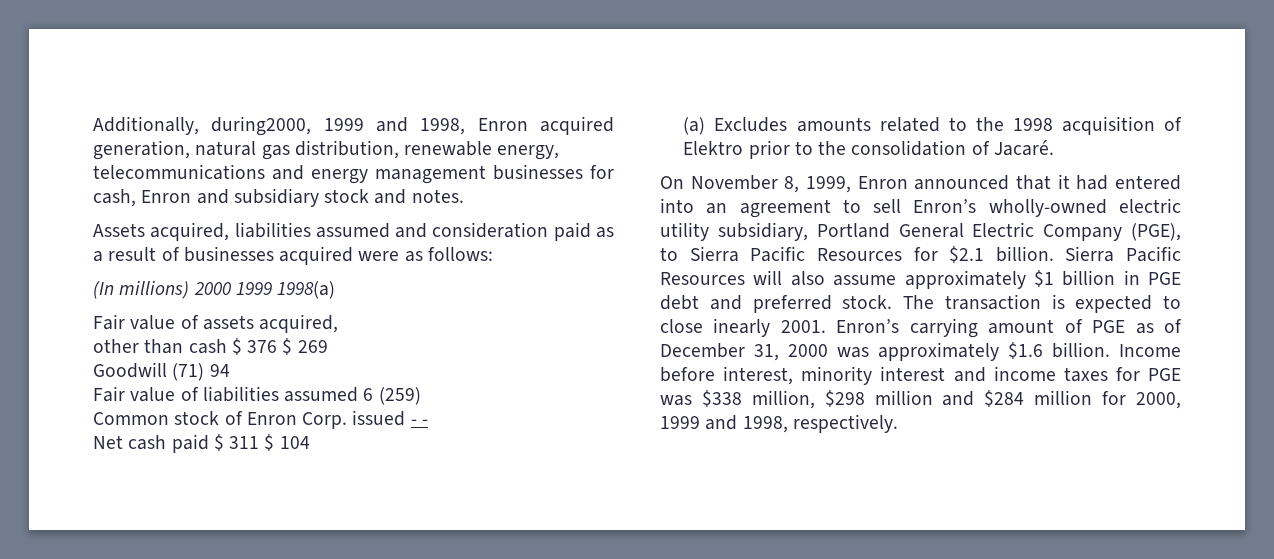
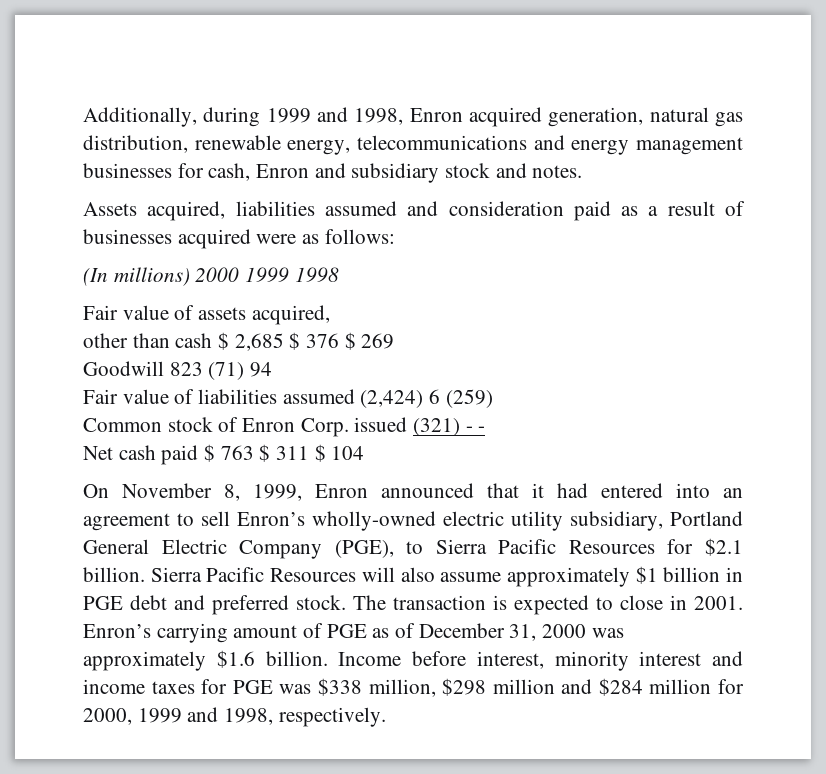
- Additionally, during2000, 1999 and 1998, Enron acquired generation, natural gas distribution, renewable energy, telecommunications and energy management businesses for cash, Enron and subsidiary stock and notes.
+ Additionally, during 1999 and 1998, Enron acquired generation, natural gas distribution, renewable energy, telecommunications and energy management businesses for cash, Enron and subsidiary stock and notes.
- (In millions) 2000 1999 1998(a)
+ (In millions) 2000 1999 1998
- other than cash $ 376 $ 269
+ other than cash $ 2,685 $ 376 $ 269
- Goodwill (71) 94
+ Goodwill 823 (71) 94
- Fair value of liabilities assumed 6 (259)
+ Fair value of liabilities assumed (2,424) 6 (259)
- Common stock of Enron Corp. issued - -
+ Common stock of Enron Corp. issued (321) - -
- Net cash paid $ 311 $ 104
+ Net cash paid $ 763 $ 311 $ 104
- (a) Excludes amounts related to the 1998 acquisition of Elektro prior to the consolidation of Jacaré.
- The transaction is expected to close inearly 2001.
+ The transaction is expected to close in 2001.

